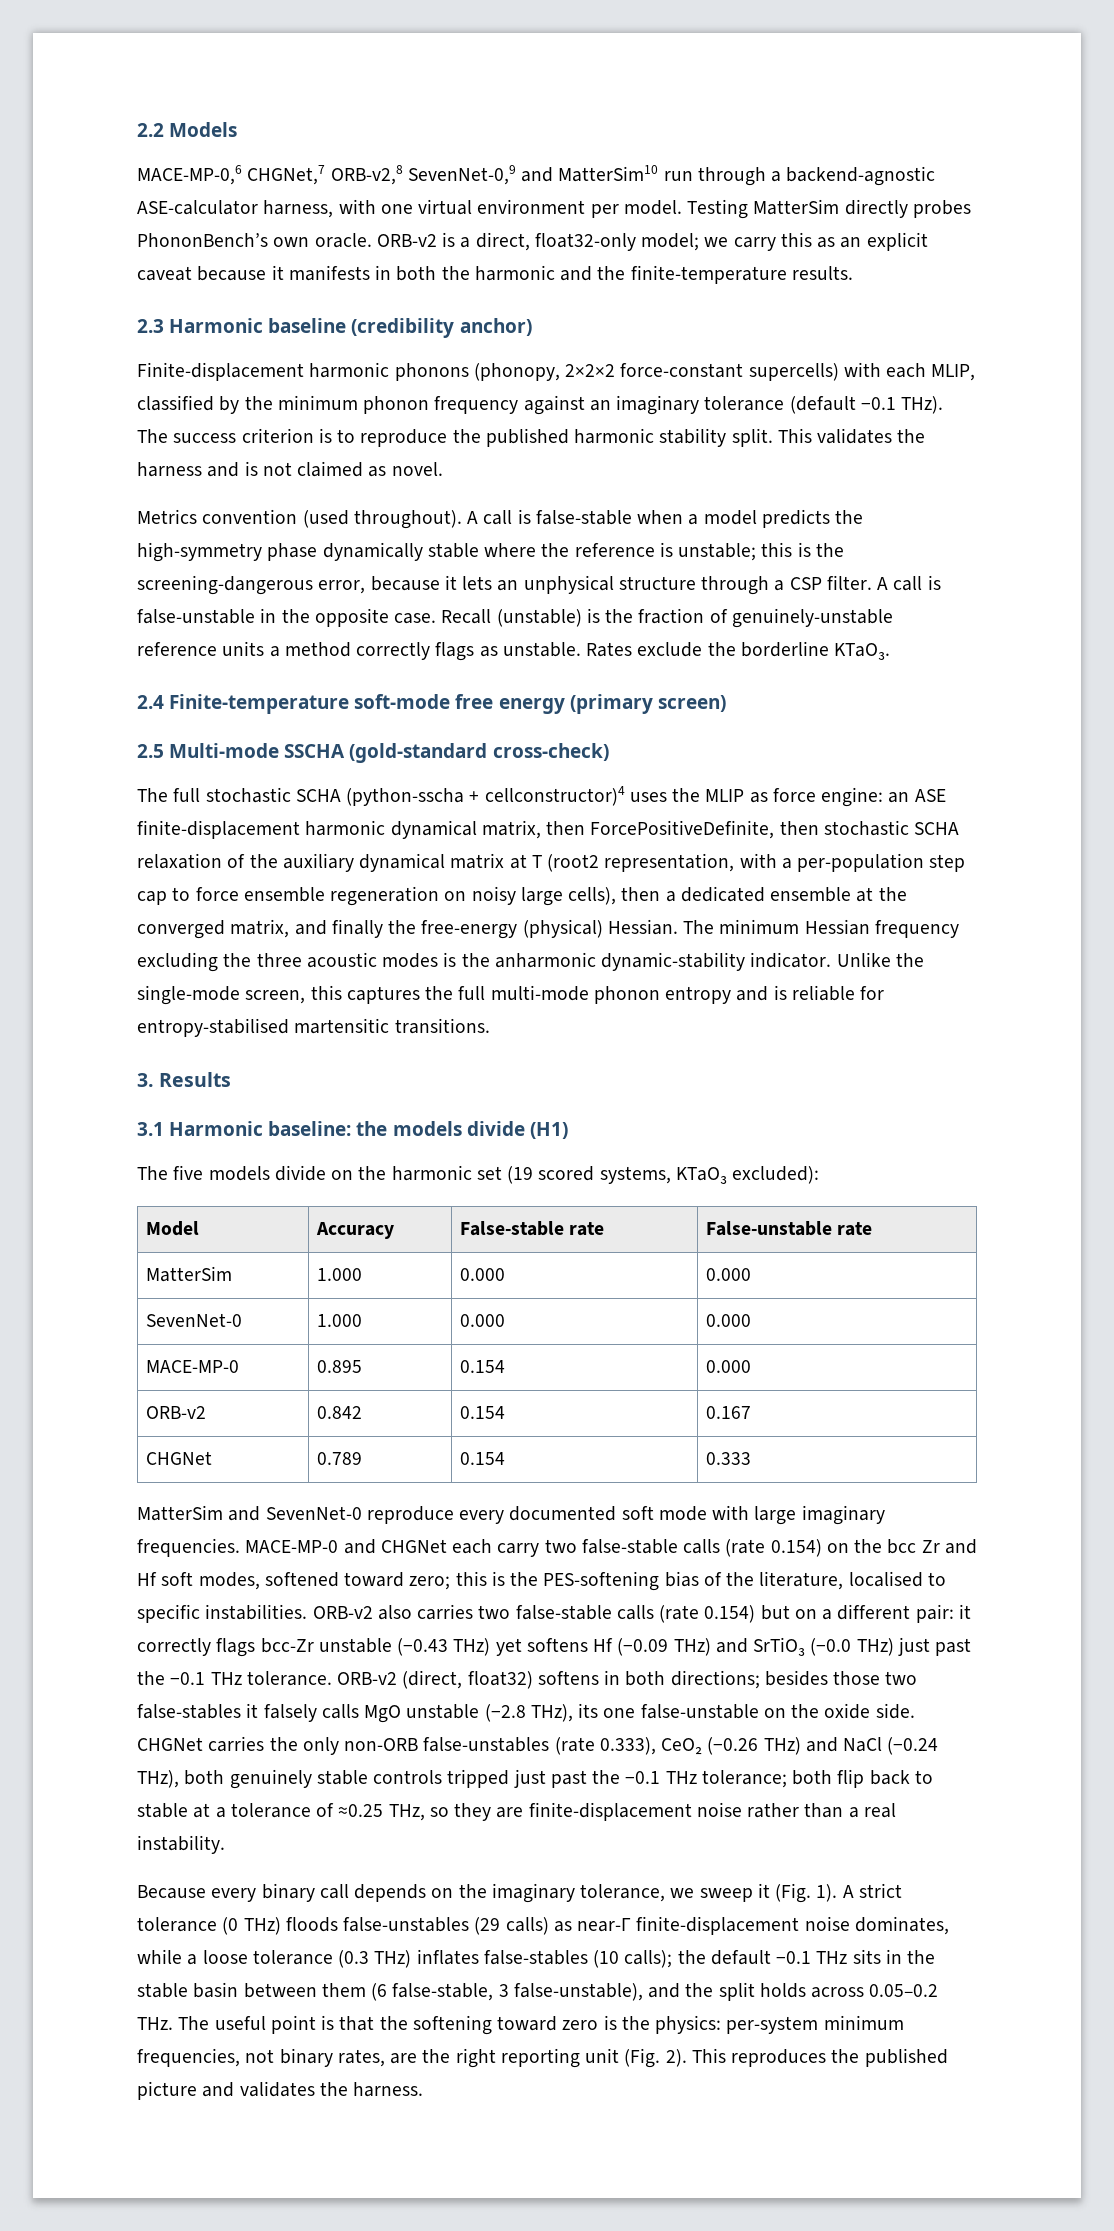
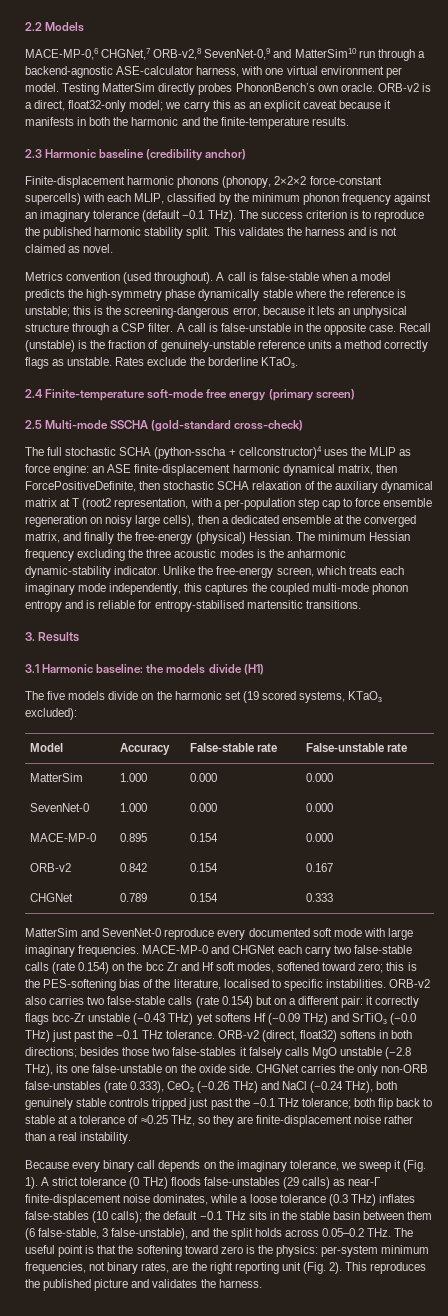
- Unlike the single-mode screen, this captures the full multi-mode phonon entropy and is reliable for entropy-stabilised martensitic transitions.
+ Unlike the free-energy screen, which treats each imaginary mode independently, this captures the coupled multi-mode phonon entropy and is reliable for entropy-stabilised martensitic transitions.

